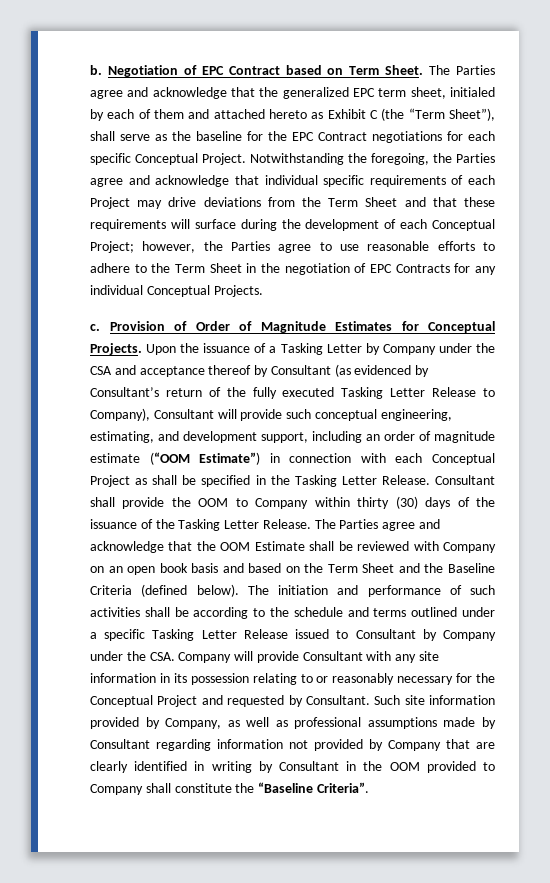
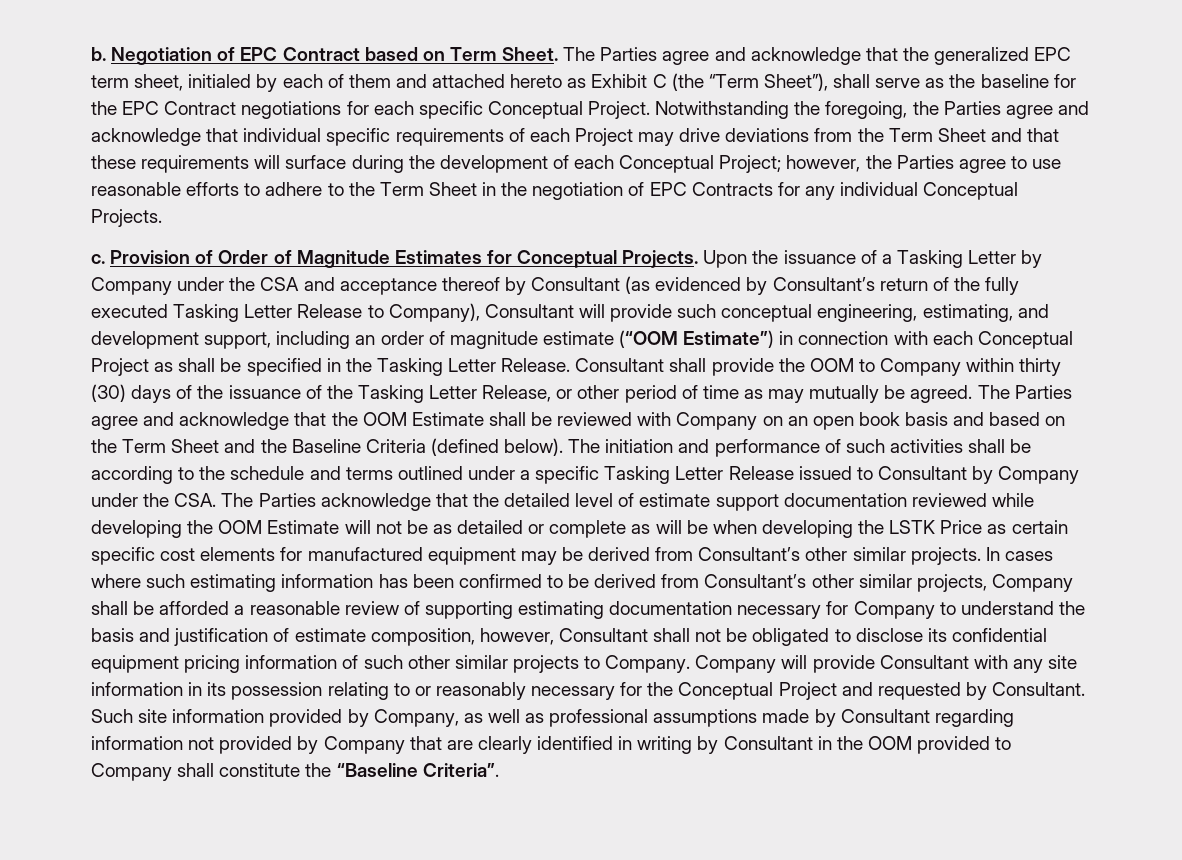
- Consultant shall provide the OOM to Company within thirty (30) days of the issuance of the Tasking Letter Release.
+ Consultant shall provide the OOM to Company within thirty (30) days of the issuance of the Tasking Letter Release, or other period of time as may mutually be agreed.
- The initiation and performance of such activities shall be according to the schedule and terms outlined under a specific Tasking Letter Release issued to Consultant by Company under the CSA. Company will provide Consultant with any site information in its possession relating to or reasonably necessary for the Conceptual Project and requested by Consultant.
+ The initiation and performance of such activities shall be according to the schedule and terms outlined under a specific Tasking Letter Release issued to Consultant by Company under the CSA. The Parties acknowledge that the detailed level of estimate support documentation reviewed while developing the OOM Estimate will not be as detailed or complete as will be when developing the LSTK Price as certain specific cost elements for manufactured equipment may be derived from Consultant’s other similar projects. In cases where such estimating information has been confirmed to be derived from Consultant’s other similar projects, Company shall be afforded a reasonable review of supporting estimating documentation necessary for Company to understand the basis and justification of estimate composition, however, Consultant shall not be obligated to disclose its confidential equipment pricing information of such other similar projects to Company. Company will provide Consultant with any site information in its possession relating to or reasonably necessary for the Conceptual Project and requested by Consultant.

